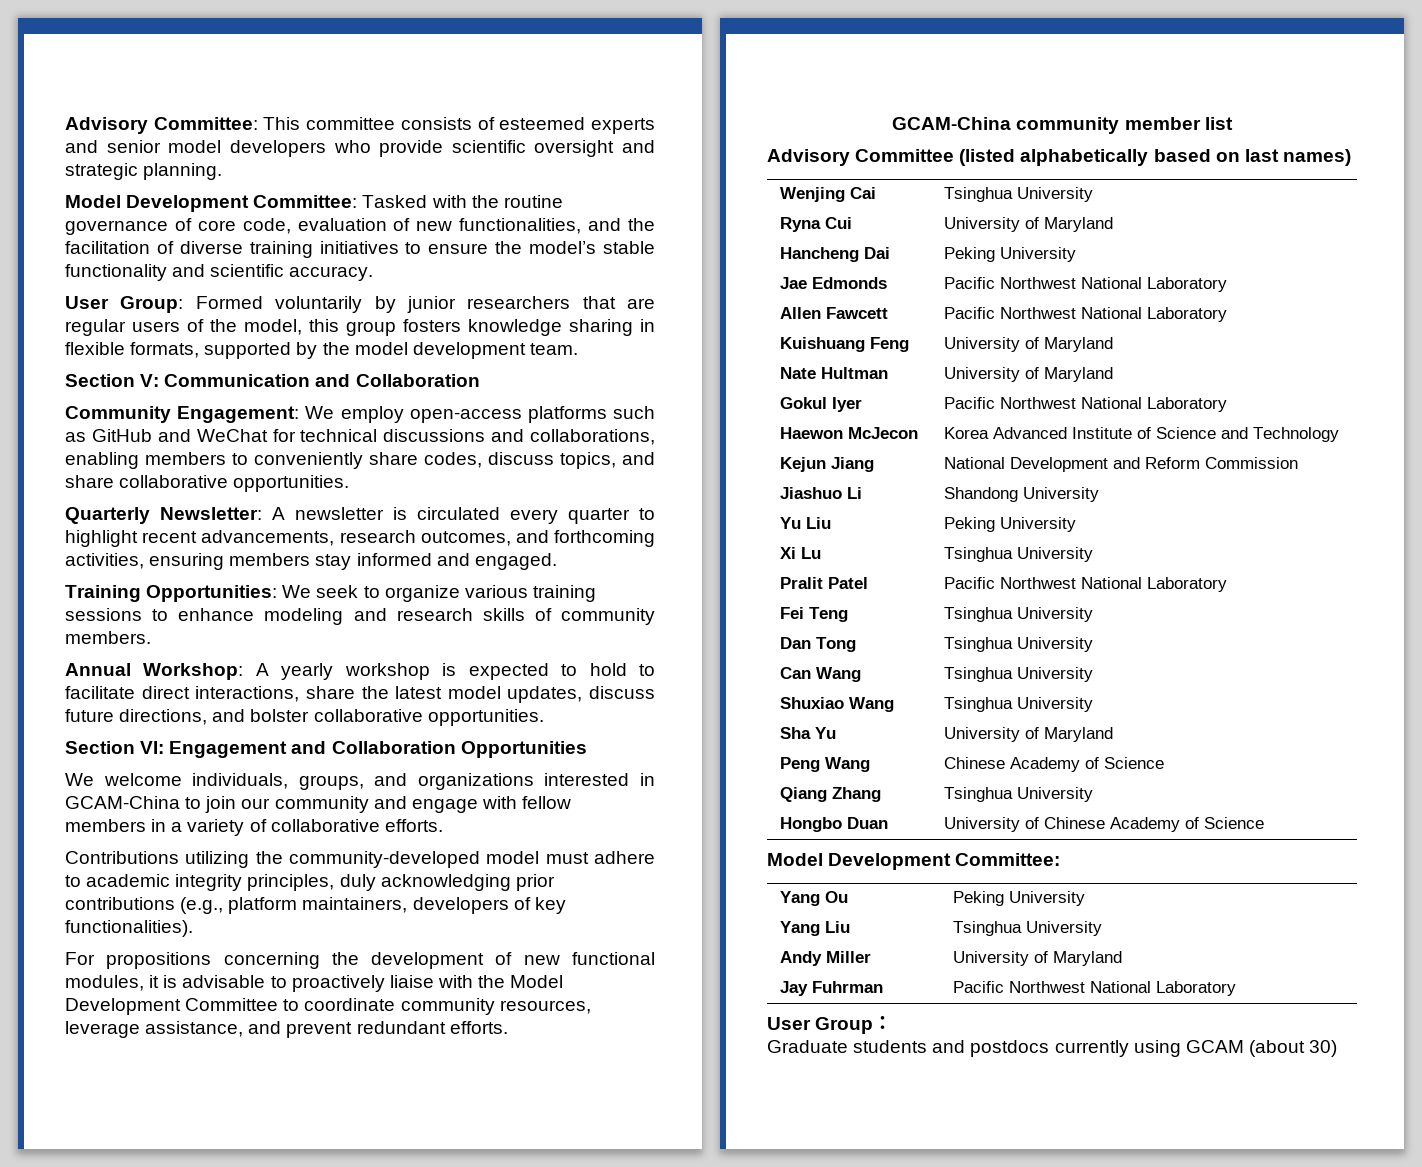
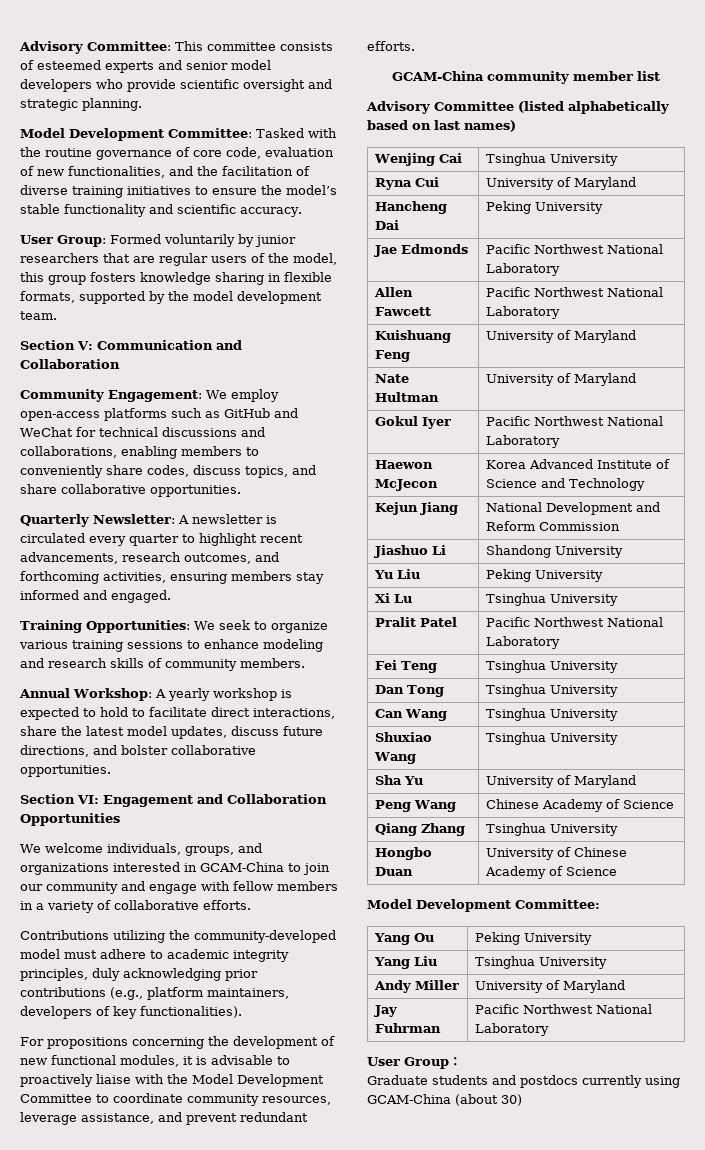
- Graduate students and postdocs currently using GCAM (about 30)
+ Graduate students and postdocs currently using GCAM-China (about 30)

